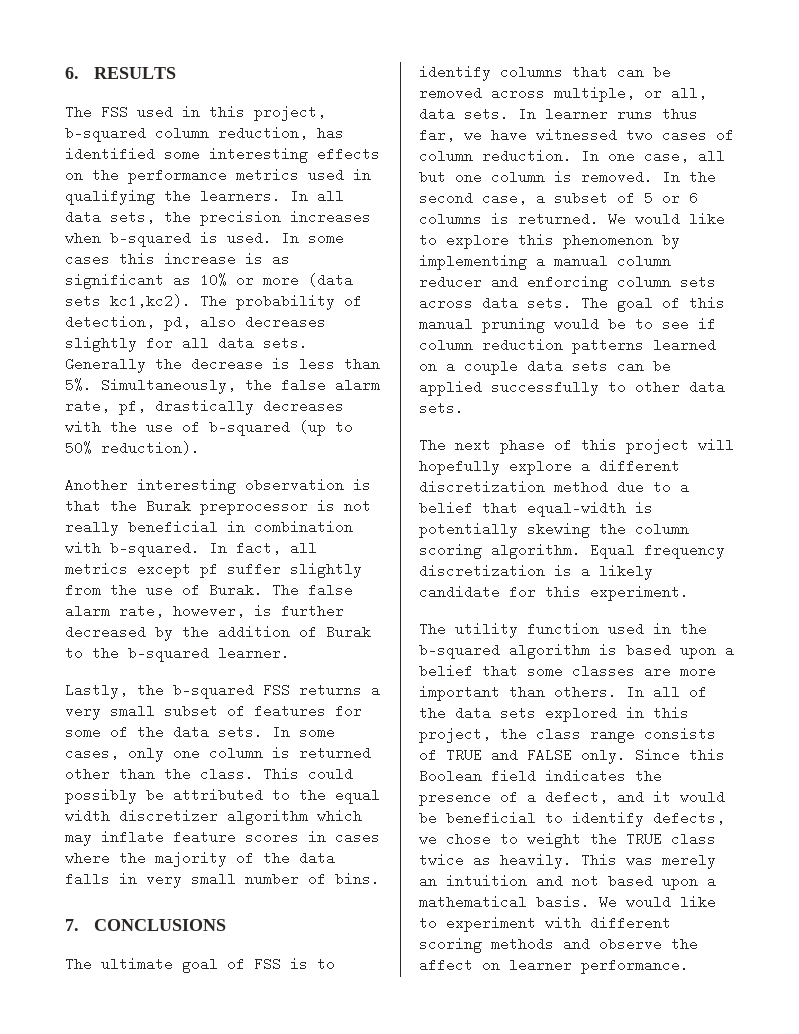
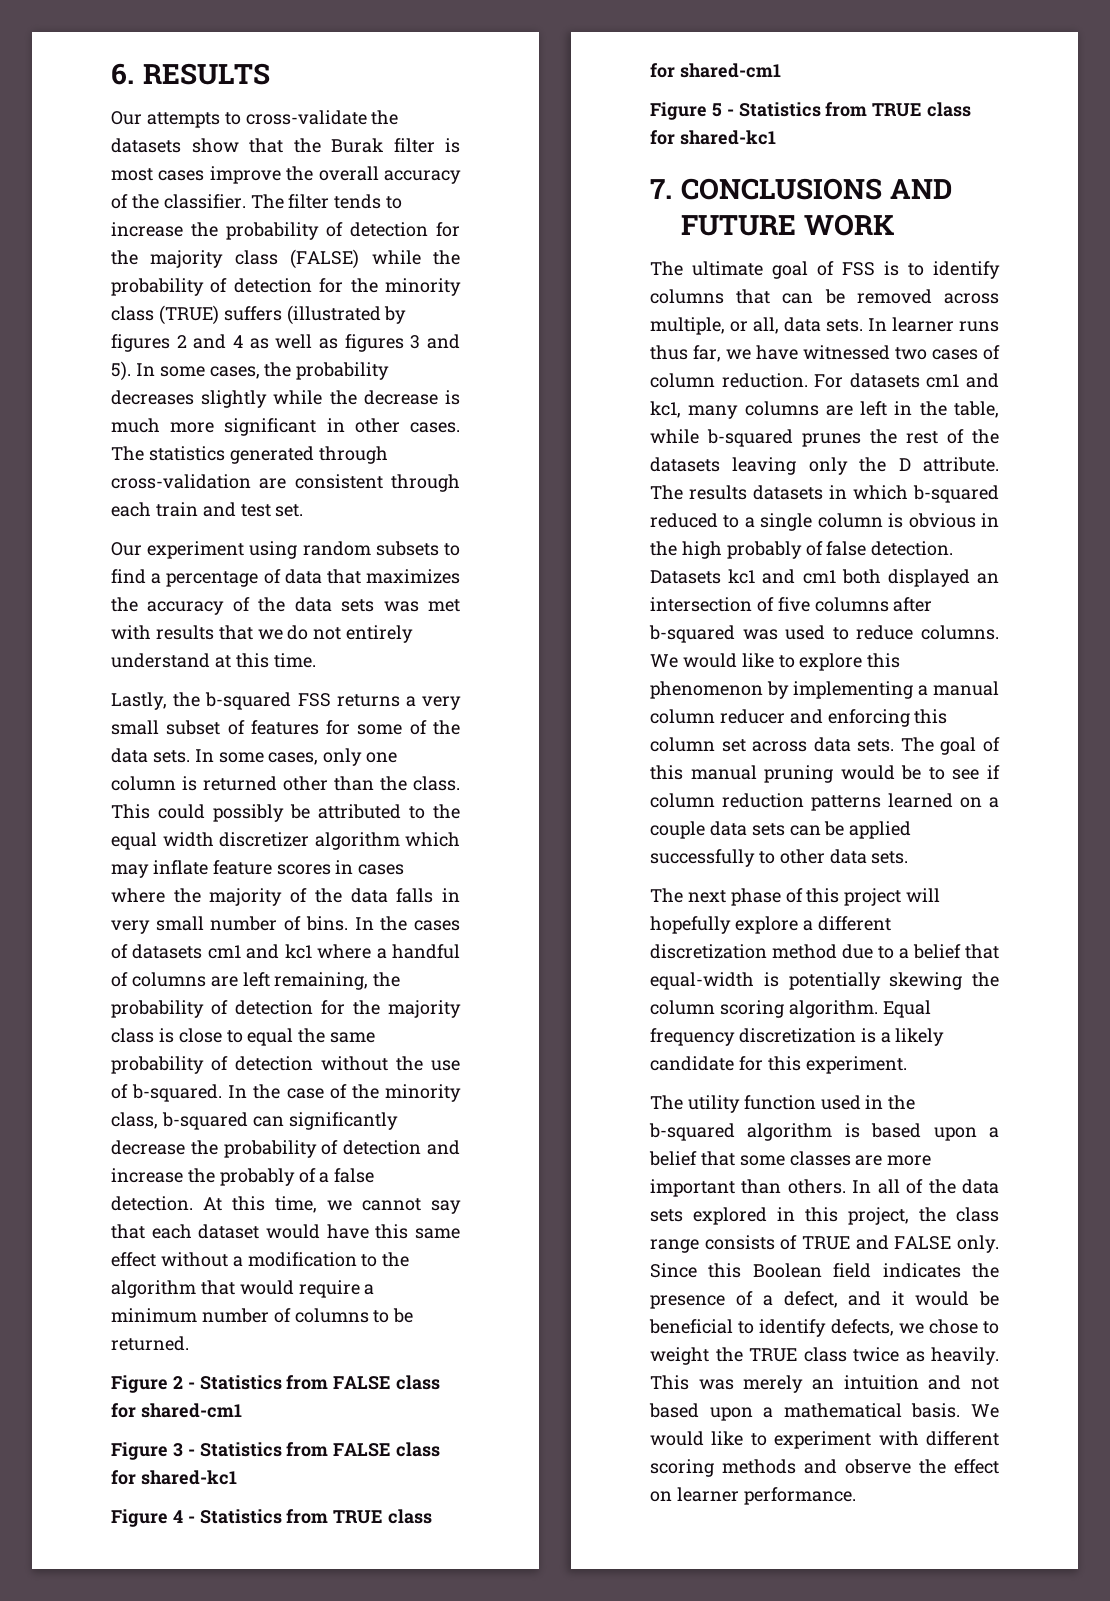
- The FSS used in this project, b-squared column reduction, has identified some interesting effects on the performance metrics used in qualifying the learners. In all data sets, the precision increases when b-squared is used. In some cases this increase is as significant as 10% or more (data sets kc1,kc2). The probability of detection, pd, also decreases slightly for all data sets. Generally the decrease is less than 5%. Simultaneously, the false alarm rate, pf, drastically decreases with the use of b-squared (up to 50% reduction).
- Another interesting observation is that the Burak preprocessor is not really beneficial in combination with b-squared. In fact, all metrics except pf suffer slightly from the use of Burak. The false alarm rate, however, is further decreased by the addition of Burak to the b-squared learner.
+ Our attempts to cross-validate the datasets show that the Burak filter is most cases improve the overall accuracy of the classifier. The filter tends to increase the probability of detection for the majority class (FALSE) while the probability of detection for the minority class (TRUE) suffers (illustrated by figures 2 and 4 as well as figures 3 and 5). In some cases, the probability decreases slightly while the decrease is much more significant in other cases. The statistics generated through cross-validation are consistent through each train and test set.
+ Our experiment using random subsets to find a percentage of data that maximizes the accuracy of the data sets was met with results that we do not entirely understand at this time.
+ In the cases of datasets cm1 and kc1 where a handful of columns are left remaining, the probability of detection for the majority class is close to equal the same probability of detection without the use of b-squared. In the case of the minority class, b-squared can significantly decrease the probability of detection and increase the probably of a false detection. At this time, we cannot say that each dataset would have this same effect without a modification to the algorithm that would require a minimum number of columns to be returned.
+ Figure 2 - Statistics from FALSE class for shared-cm1
+ Figure 3 - Statistics from FALSE class for shared-kc1
+ Figure 4 - Statistics from TRUE class for shared-cm1
+ Figure 5 - Statistics from TRUE class for shared-kc1
- 7. CONCLUSIONS
+ 7. CONCLUSIONS AND FUTURE WORK
- In one case, all but one column is removed. In the second case, a subset of 5 or 6 columns is returned.
+ For datasets cm1 and kc1, many columns are left in the table, while b-squared prunes the rest of the datasets leaving only the D attribute. The results datasets in which b-squared reduced to a single column is obvious in the high probably of false detection. Datasets kc1 and cm1 both displayed an intersection of five columns after b-squared was used to reduce columns.
- We would like to explore this phenomenon by implementing a manual column reducer and enforcing column sets across data sets.
+ We would like to explore this phenomenon by implementing a manual column reducer and enforcing this column set across data sets.
- We would like to experiment with different scoring methods and observe the affect on learner performance.
+ We would like to experiment with different scoring methods and observe the effect on learner performance.

